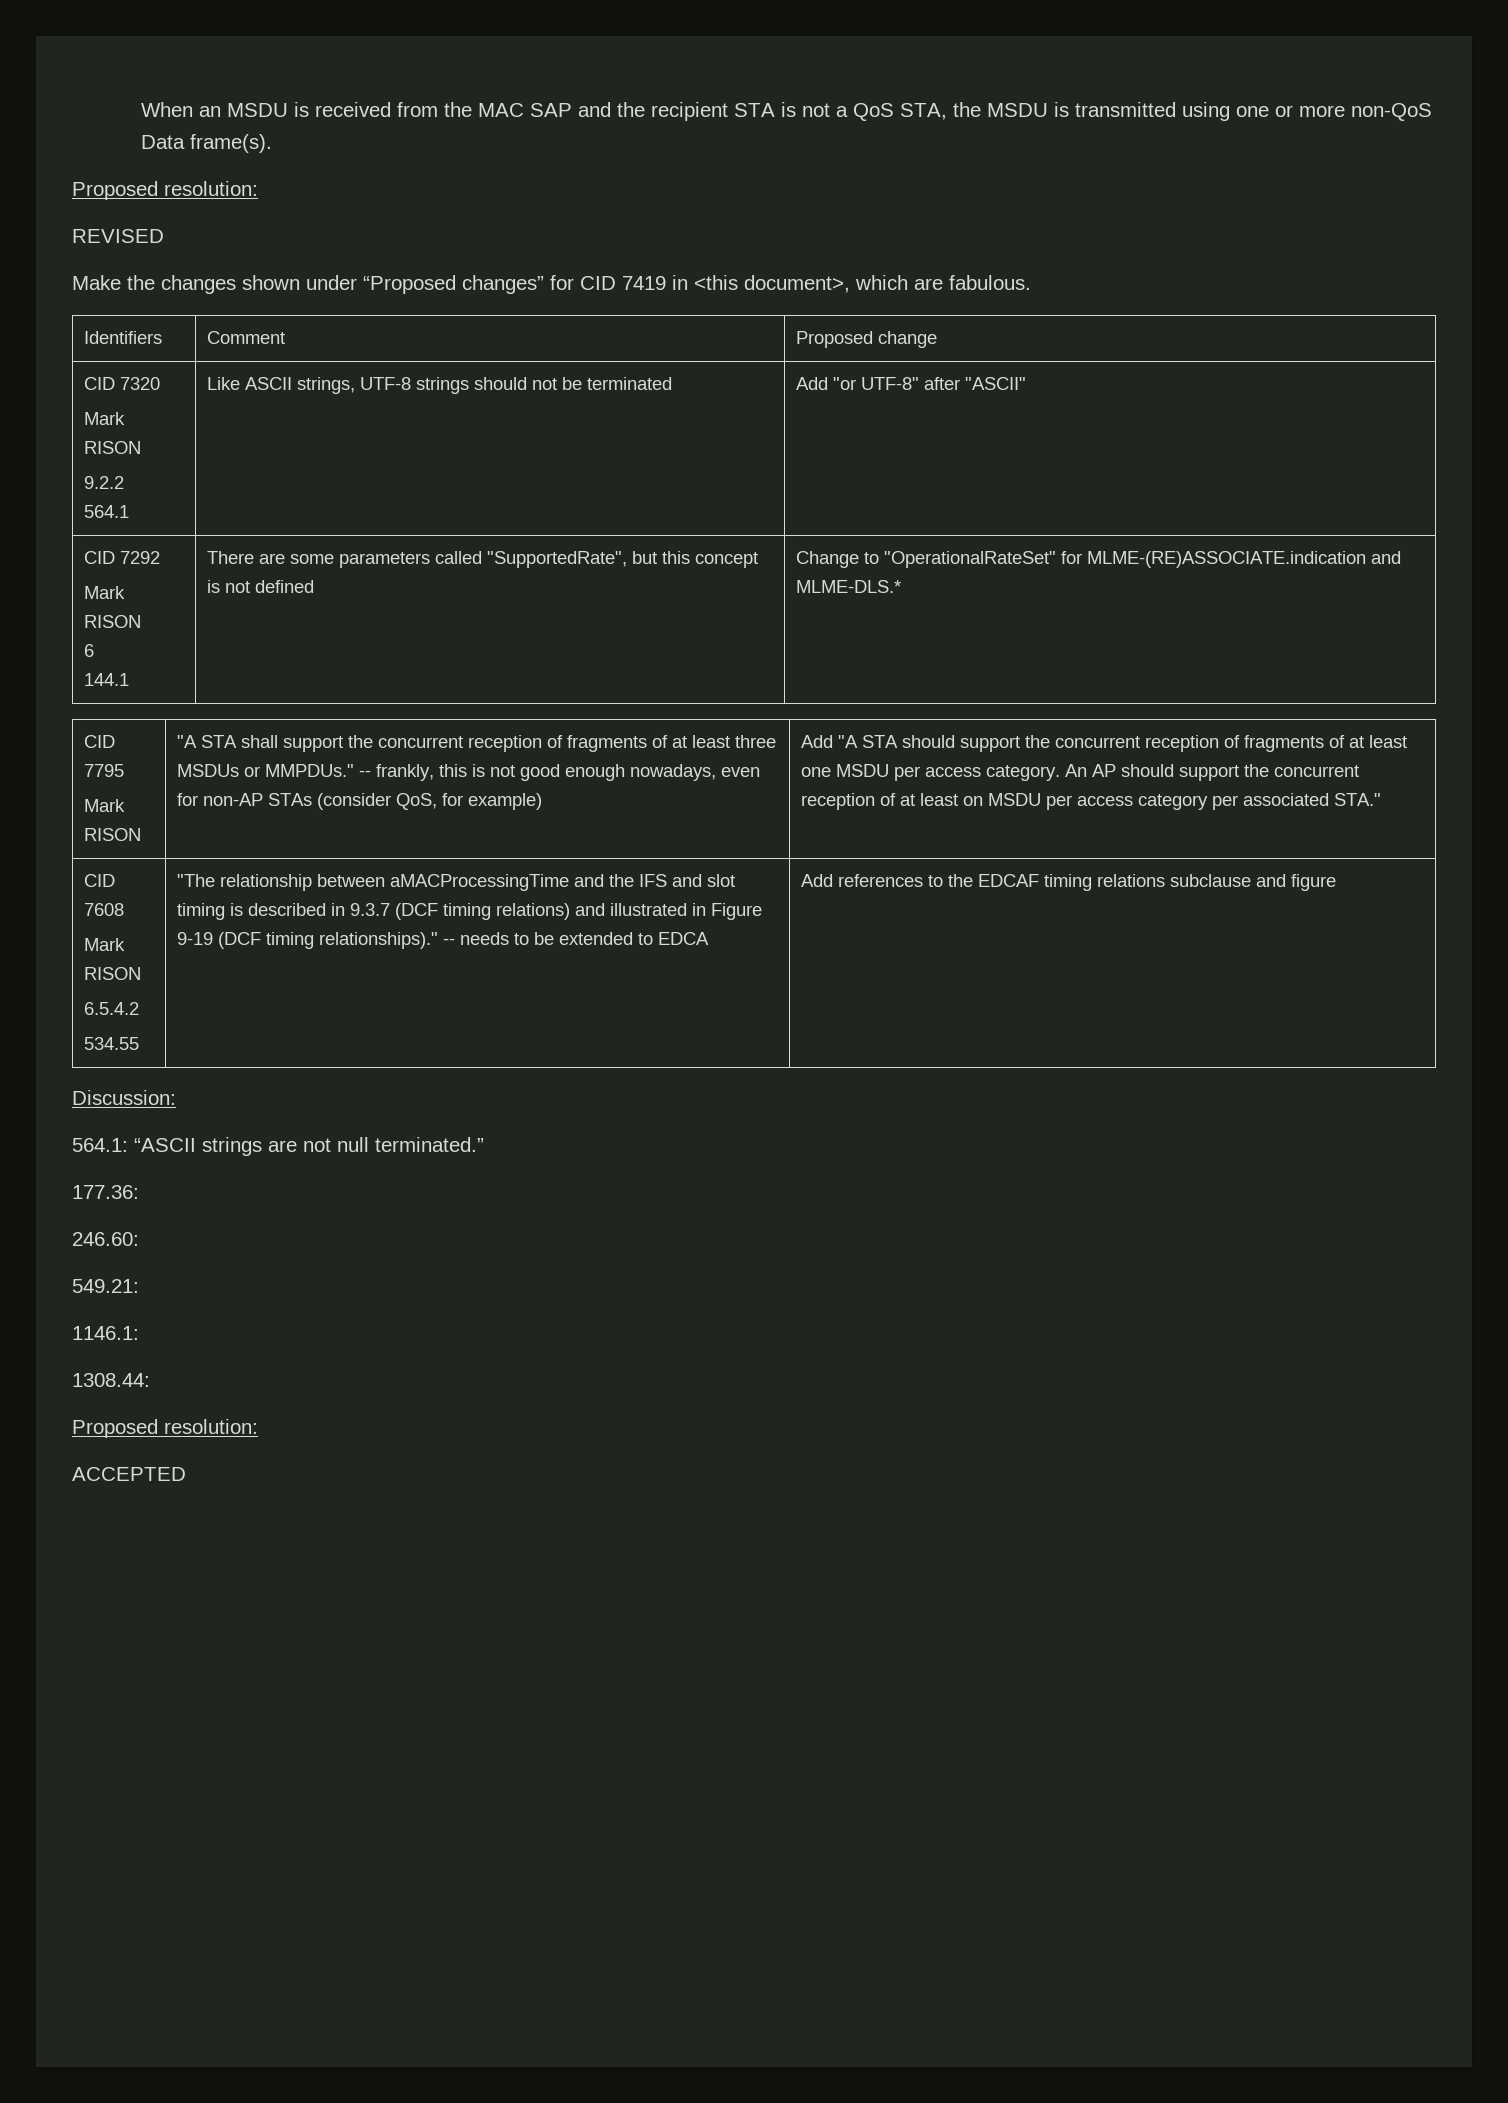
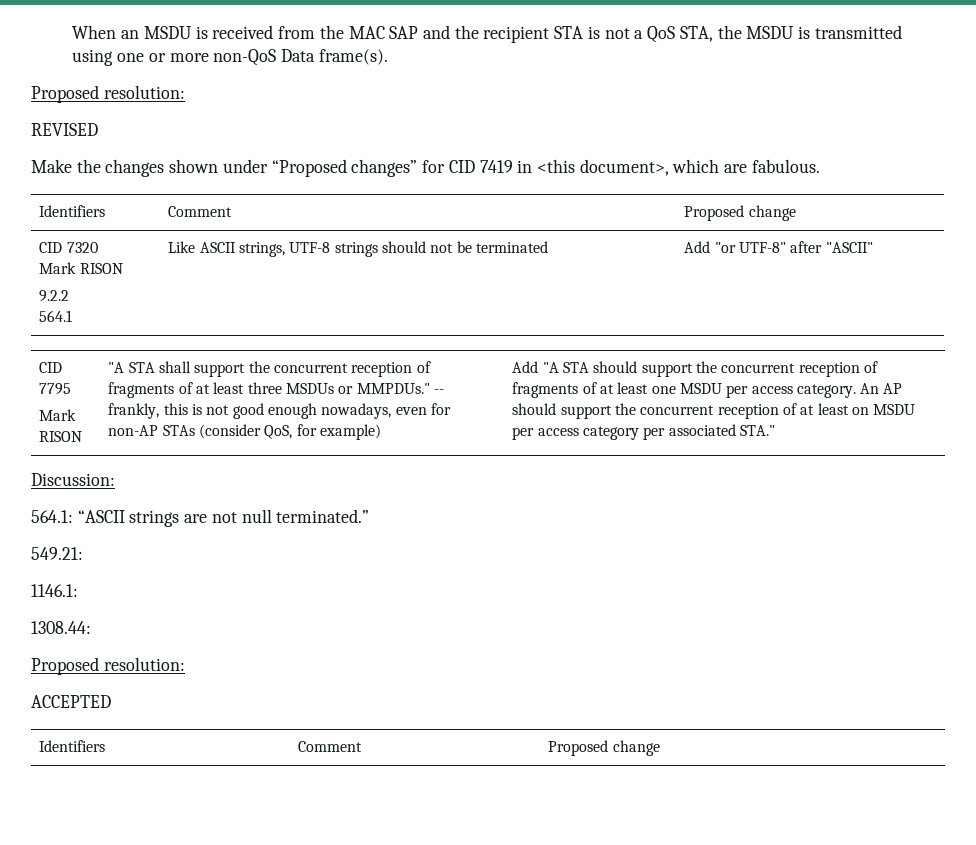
- CID 7292
- Mark RISON
- 6
- 144.1 | There are some parameters called "SupportedRate", but this concept is not defined | Change to "OperationalRateSet" for MLME-(RE)ASSOCIATE.indication and MLME-DLS.*
- CID 7608
- Mark RISON
- 6.5.4.2
- 534.55 | "The relationship between aMACProcessingTime and the IFS and slot timing is described in 9.3.7 (DCF timing relations) and illustrated in Figure 9-19 (DCF timing relationships)." -- needs to be extended to EDCA | Add references to the EDCAF timing relations subclause and figure
- 177.36:
- 246.60:
  ACCEPTED
+ Identifiers | Comment | Proposed change

